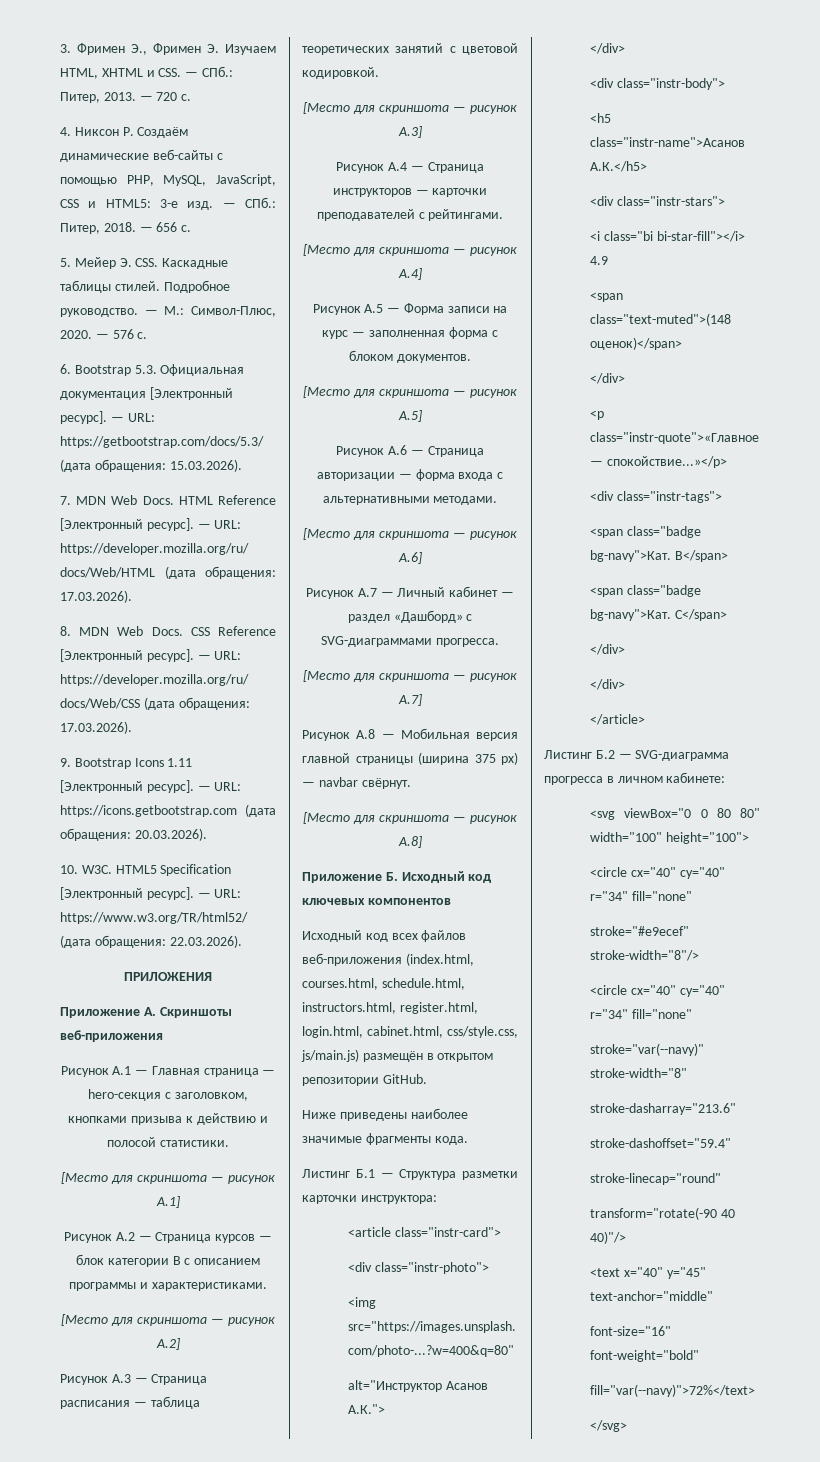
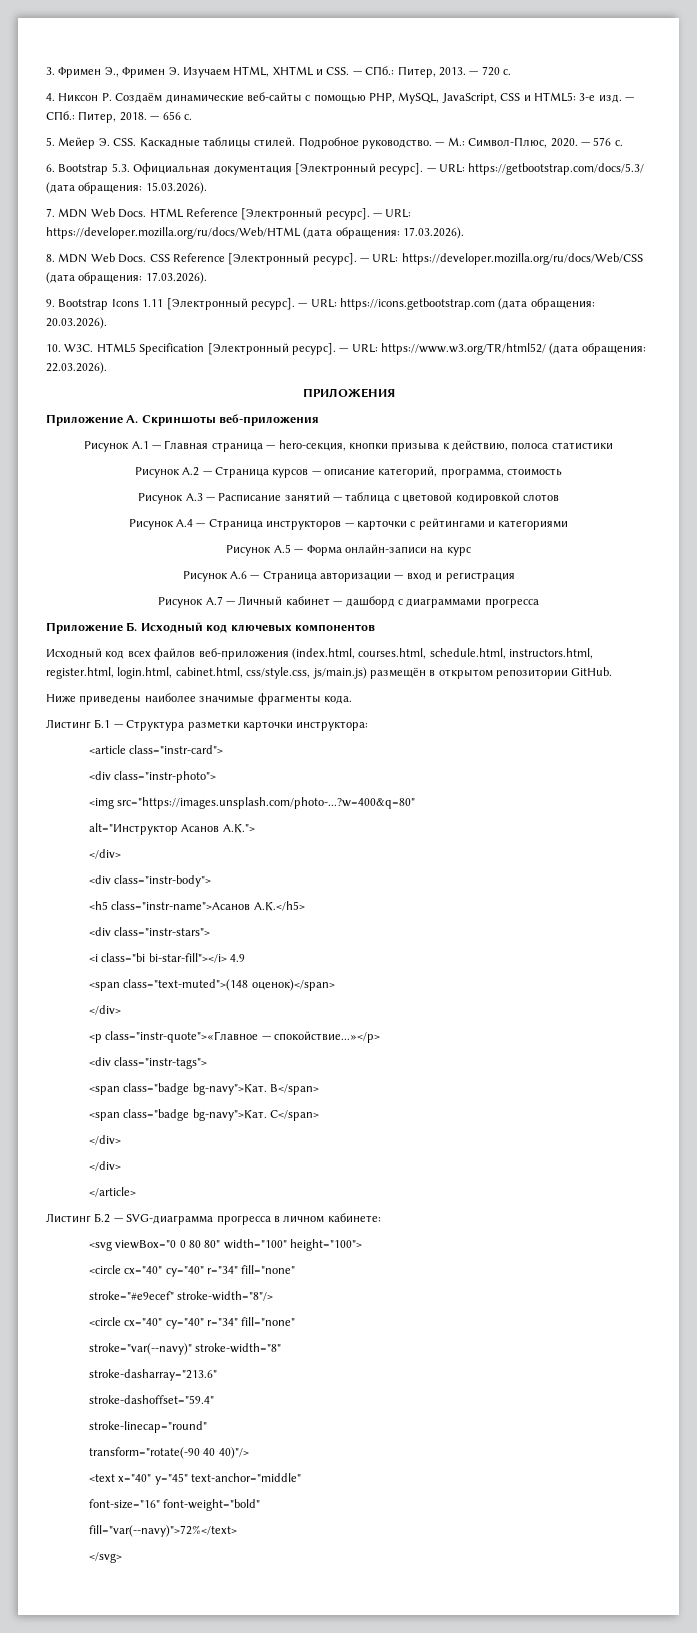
- Рисунок А.1 — Главная страница — hero-секция с заголовком, кнопками призыва к действию и полосой статистики.
- [Место для скриншота — рисунок А.1]
+ Рисунок А.1 — Главная страница — hero-секция, кнопки призыва к действию, полоса статистики
- Рисунок А.2 — Страница курсов — блок категории B с описанием программы и характеристиками.
- [Место для скриншота — рисунок А.2]
- Рисунок А.3 — Страница расписания — таблица теоретических занятий с цветовой кодировкой.
- [Место для скриншота — рисунок А.3]
+ Рисунок А.2 — Страница курсов — описание категорий, программа, стоимость
+ Рисунок А.3 — Расписание занятий — таблица с цветовой кодировкой слотов
- Рисунок А.4 — Страница инструкторов — карточки преподавателей с рейтингами.
- [Место для скриншота — рисунок А.4]
+ Рисунок А.4 — Страница инструкторов — карточки с рейтингами и категориями
- Рисунок А.5 — Форма записи на курс — заполненная форма с блоком документов.
- [Место для скриншота — рисунок А.5]
+ Рисунок А.5 — Форма онлайн-записи на курс
- Рисунок А.6 — Страница авторизации — форма входа с альтернативными методами.
- [Место для скриншота — рисунок А.6]
+ Рисунок А.6 — Страница авторизации — вход и регистрация
- Рисунок А.7 — Личный кабинет — раздел «Дашборд» с SVG-диаграммами прогресса.
- [Место для скриншота — рисунок А.7]
- Рисунок А.8 — Мобильная версия главной страницы (ширина 375 px) — navbar свёрнут.
- [Место для скриншота — рисунок А.8]
+ Рисунок А.7 — Личный кабинет — дашборд с диаграммами прогресса

